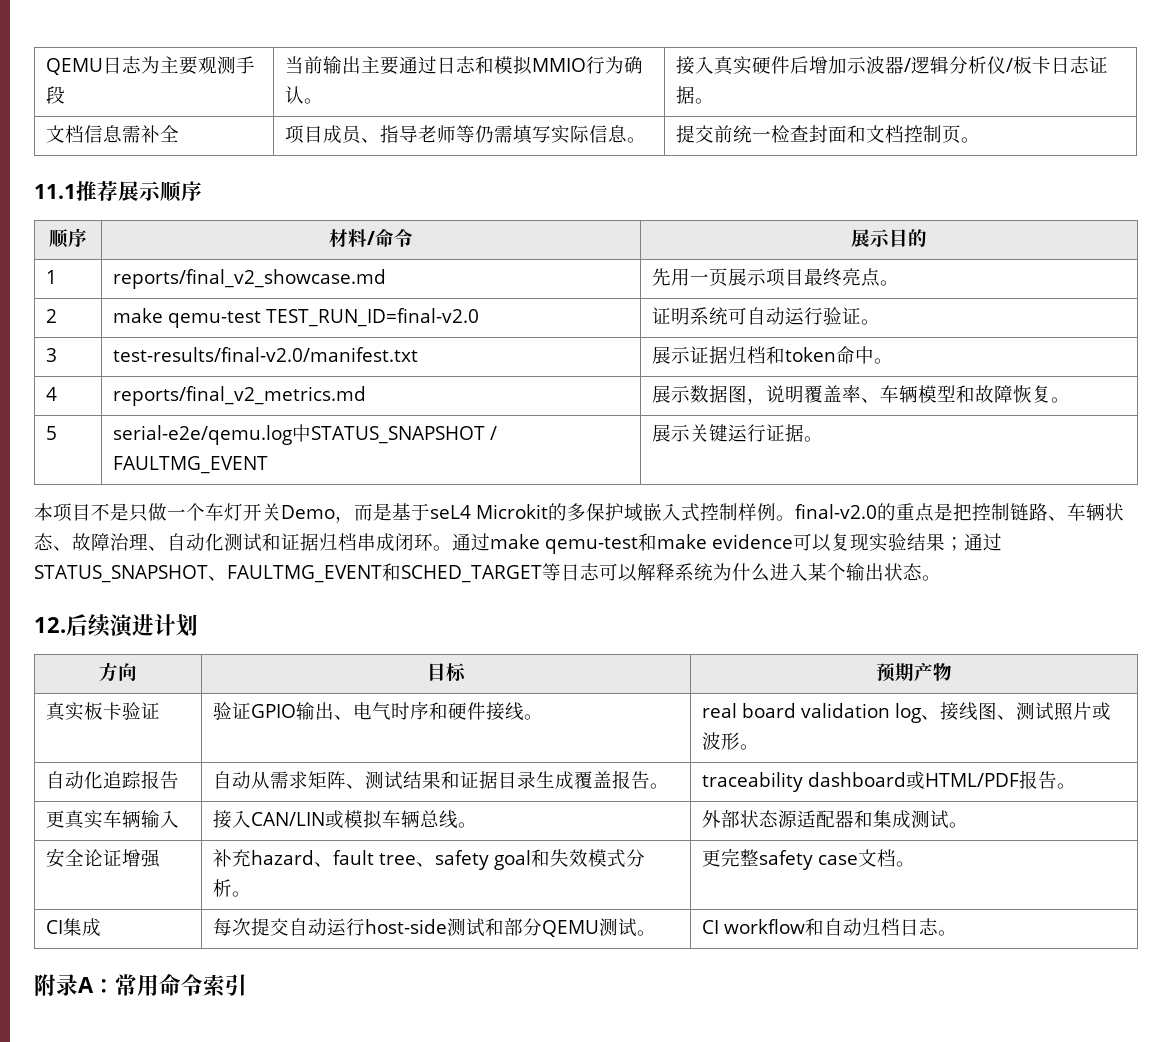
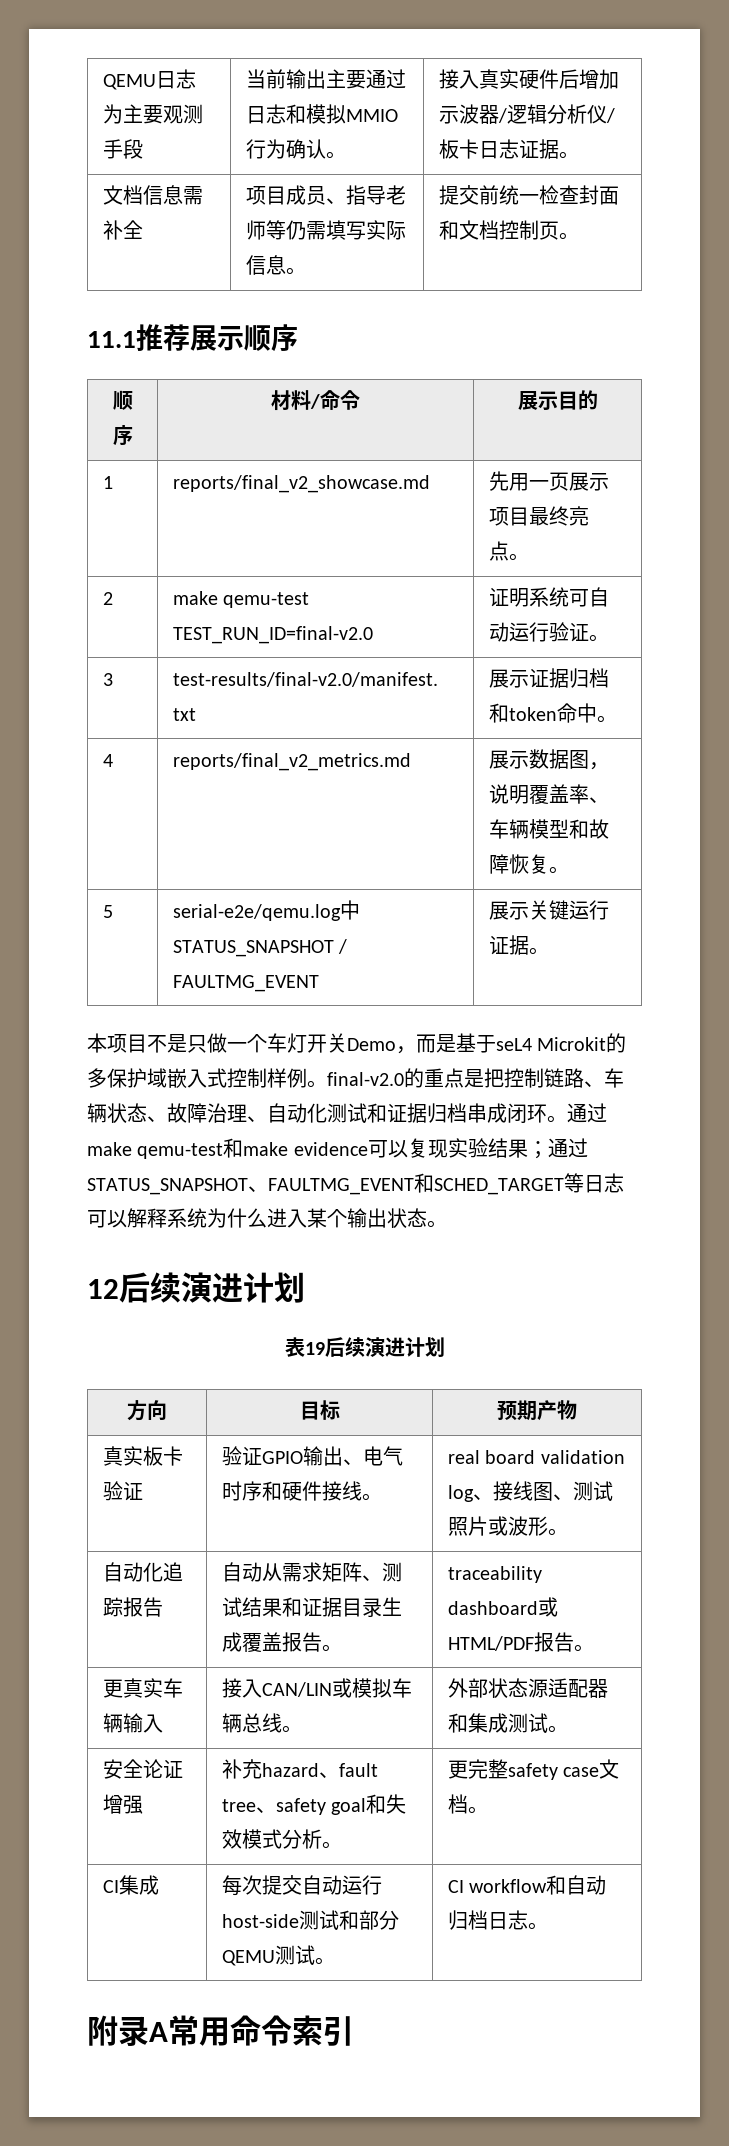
- 12.后续演进计划
+ 12后续演进计划
+ 表19后续演进计划
- 附录A：常用命令索引
+ 附录A常用命令索引

